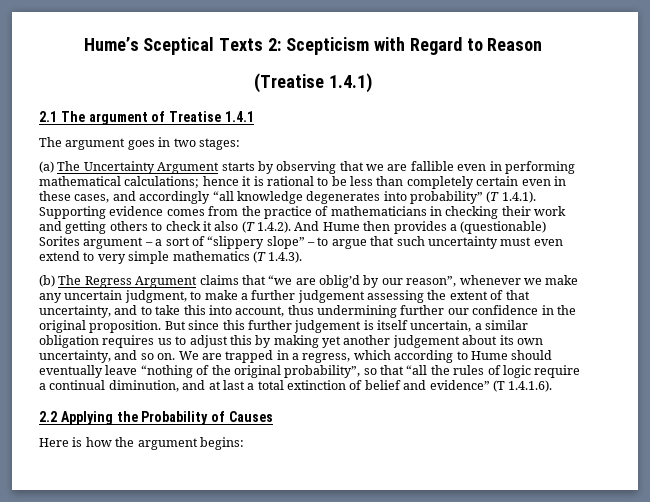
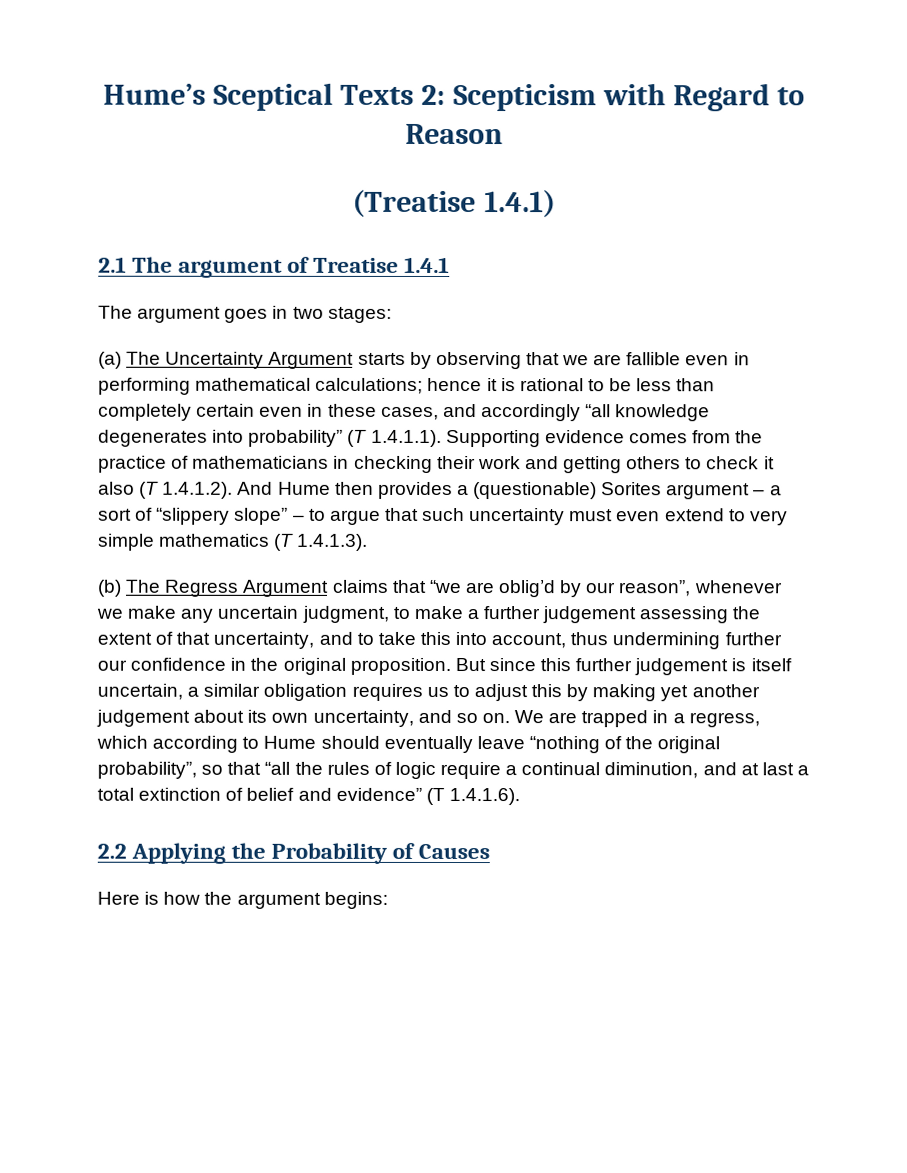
- hence it is rational to be less than completely certain even in these cases, and accordingly “all knowledge degenerates into probability” (T 1.4.1). Supporting evidence comes from the practice of mathematicians in checking their work and getting others to check it also (T 1.4.2). And Hume then provides a (questionable) Sorites argument – a sort of “slippery slope” – to argue that such uncertainty must even extend to very simple mathematics (T 1.4.3).
+ hence it is rational to be less than completely certain even in these cases, and accordingly “all knowledge degenerates into probability” (T 1.4.1.1). Supporting evidence comes from the practice of mathematicians in checking their work and getting others to check it also (T 1.4.1.2). And Hume then provides a (questionable) Sorites argument – a sort of “slippery slope” – to argue that such uncertainty must even extend to very simple mathematics (T 1.4.1.3).

